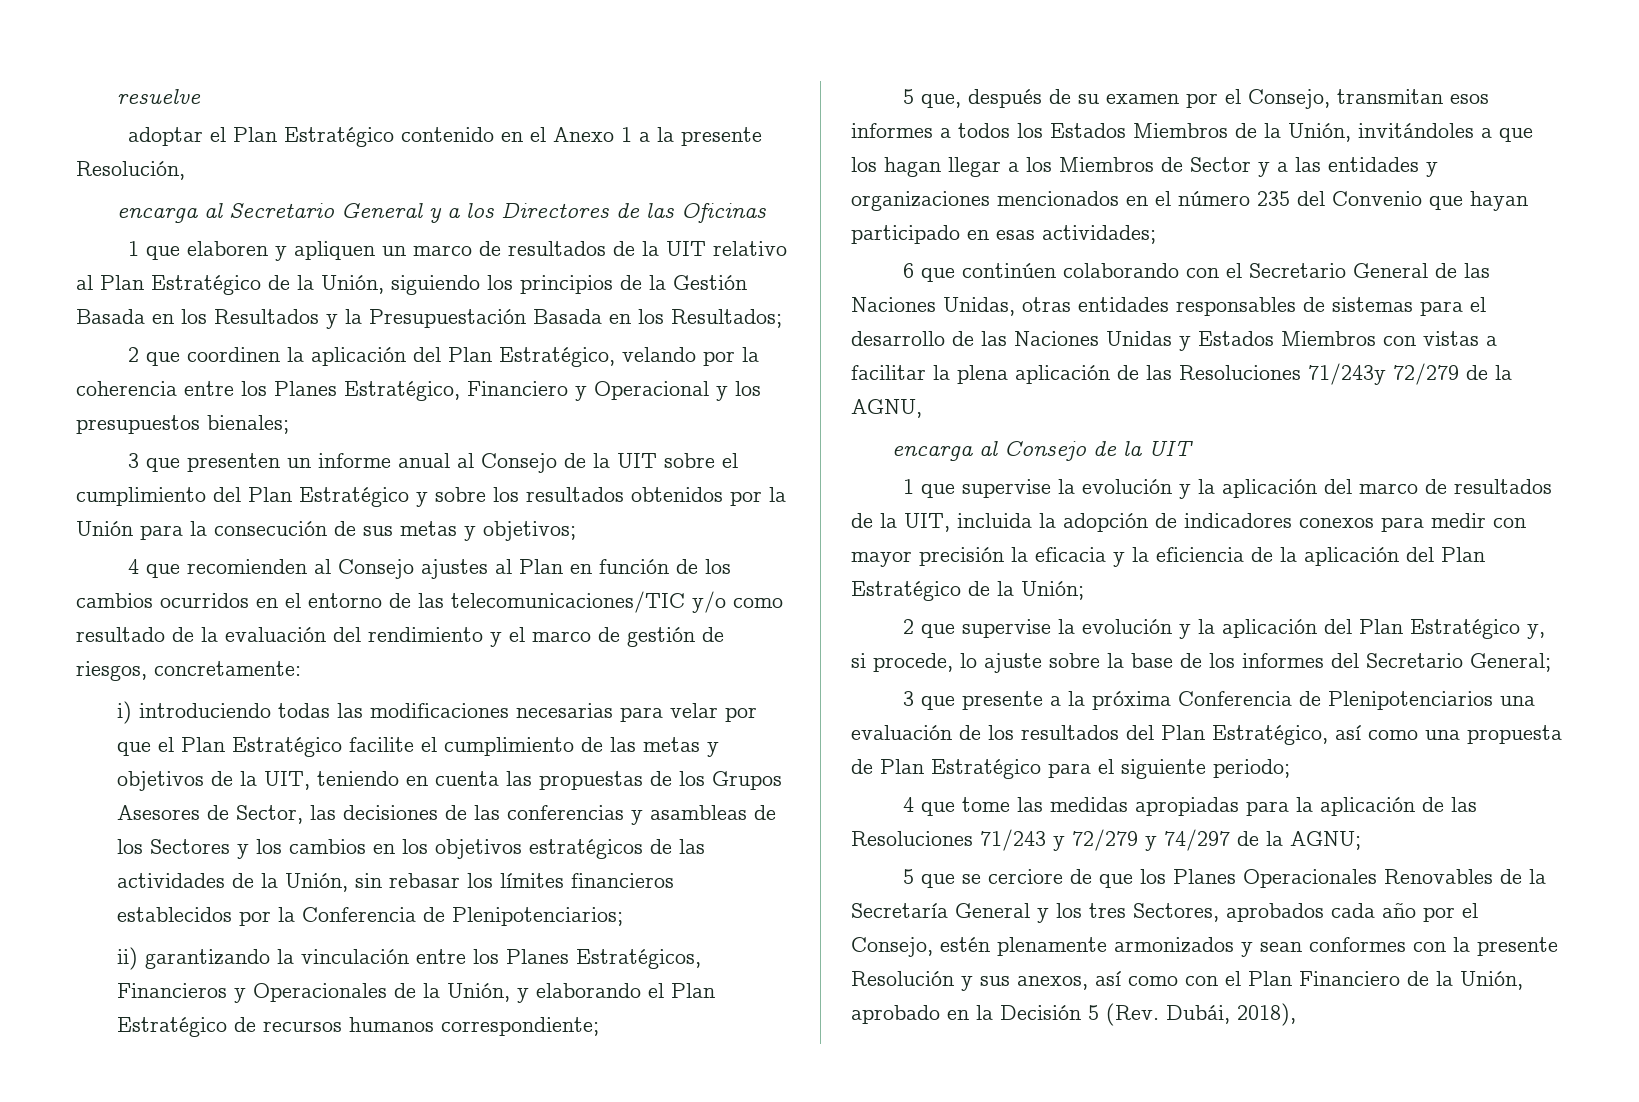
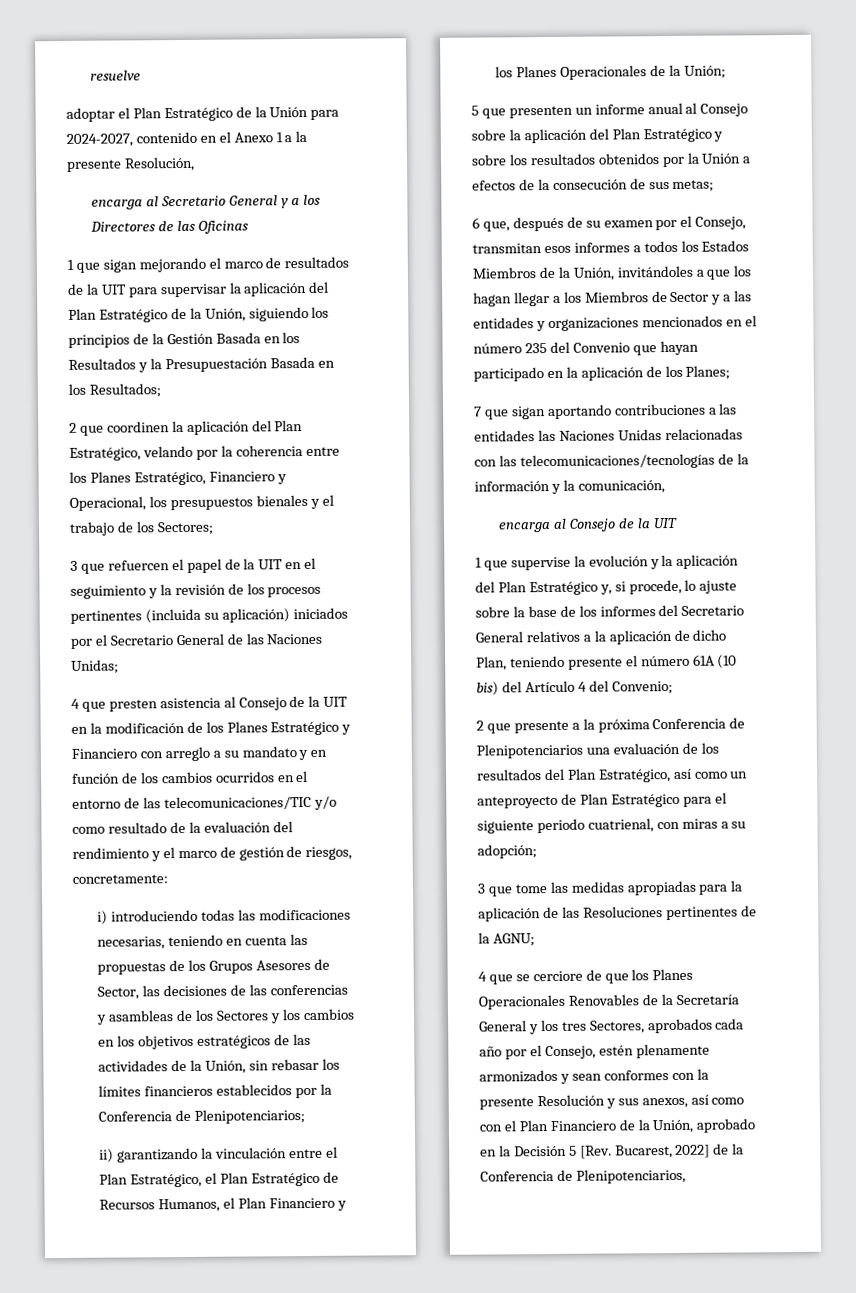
- adoptar el Plan Estratégico contenido en el Anexo 1 a la presente Resolución,
+ adoptar el Plan Estratégico de la Unión para 2024-2027, contenido en el Anexo 1 a la presente Resolución,
- 1 que elaboren y apliquen un marco de resultados de la UIT relativo al Plan Estratégico de la Unión, siguiendo los principios de la Gestión Basada en los Resultados y la Presupuestación Basada en los Resultados;
+ 1 que sigan mejorando el marco de resultados de la UIT para supervisar la aplicación del Plan Estratégico de la Unión, siguiendo los principios de la Gestión Basada en los Resultados y la Presupuestación Basada en los Resultados;
- 2 que coordinen la aplicación del Plan Estratégico, velando por la coherencia entre los Planes Estratégico, Financiero y Operacional y los presupuestos bienales;
- 3 que presenten un informe anual al Consejo de la UIT sobre el cumplimiento del Plan Estratégico y sobre los resultados obtenidos por la Unión para la consecución de sus metas y objetivos;
- 4 que recomienden al Consejo ajustes al Plan en función de los cambios ocurridos en el entorno de las telecomunicaciones/TIC y/o como resultado de la evaluación del rendimiento y el marco de gestión de riesgos, concretamente:
+ 2 que coordinen la aplicación del Plan Estratégico, velando por la coherencia entre los Planes Estratégico, Financiero y Operacional, los presupuestos bienales y el trabajo de los Sectores;
+ 3 que refuercen el papel de la UIT en el seguimiento y la revisión de los procesos pertinentes (incluida su aplicación) iniciados por el Secretario General de las Naciones Unidas;
+ 4 que presten asistencia al Consejo de la UIT en la modificación de los Planes Estratégico y Financiero con arreglo a su mandato y en función de los cambios ocurridos en el entorno de las telecomunicaciones/TIC y/o como resultado de la evaluación del rendimiento y el marco de gestión de riesgos, concretamente:
- i) introduciendo todas las modificaciones necesarias para velar por que el Plan Estratégico facilite el cumplimiento de las metas y objetivos de la UIT, teniendo en cuenta las propuestas de los Grupos Asesores de Sector, las decisiones de las conferencias y asambleas de los Sectores y los cambios en los objetivos estratégicos de las actividades de la Unión, sin rebasar los límites financieros establecidos por la Conferencia de Plenipotenciarios;
+ i) introduciendo todas las modificaciones necesarias, teniendo en cuenta las propuestas de los Grupos Asesores de Sector, las decisiones de las conferencias y asambleas de los Sectores y los cambios en los objetivos estratégicos de las actividades de la Unión, sin rebasar los límites financieros establecidos por la Conferencia de Plenipotenciarios;
- ii) garantizando la vinculación entre los Planes Estratégicos, Financieros y Operacionales de la Unión, y elaborando el Plan Estratégico de recursos humanos correspondiente;
- 5 que, después de su examen por el Consejo, transmitan esos informes a todos los Estados Miembros de la Unión, invitándoles a que los hagan llegar a los Miembros de Sector y a las entidades y organizaciones mencionados en el número 235 del Convenio que hayan participado en esas actividades;
- 6 que continúen colaborando con el Secretario General de las Naciones Unidas, otras entidades responsables de sistemas para el desarrollo de las Naciones Unidas y Estados Miembros con vistas a facilitar la plena aplicación de las Resoluciones 71/243y 72/279 de la AGNU,
+ ii) garantizando la vinculación entre el Plan Estratégico, el Plan Estratégico de Recursos Humanos, el Plan Financiero y los Planes Operacionales de la Unión;
+ 5 que presenten un informe anual al Consejo sobre la aplicación del Plan Estratégico y sobre los resultados obtenidos por la Unión a efectos de la consecución de sus metas;
+ 6 que, después de su examen por el Consejo, transmitan esos informes a todos los Estados Miembros de la Unión, invitándoles a que los hagan llegar a los Miembros de Sector y a las entidades y organizaciones mencionados en el número 235 del Convenio que hayan participado en la aplicación de los Planes;
+ 7 que sigan aportando contribuciones a las entidades las Naciones Unidas relacionadas con las telecomunicaciones/tecnologías de la información y la comunicación,
- 1 que supervise la evolución y la aplicación del marco de resultados de la UIT, incluida la adopción de indicadores conexos para medir con mayor precisión la eficacia y la eficiencia de la aplicación del Plan Estratégico de la Unión;
- 2 que supervise la evolución y la aplicación del Plan Estratégico y, si procede, lo ajuste sobre la base de los informes del Secretario General;
- 3 que presente a la próxima Conferencia de Plenipotenciarios una evaluación de los resultados del Plan Estratégico, así como una propuesta de Plan Estratégico para el siguiente periodo;
- 4 que tome las medidas apropiadas para la aplicación de las Resoluciones 71/243 y 72/279 y 74/297 de la AGNU;
+ 1 que supervise la evolución y la aplicación del Plan Estratégico y, si procede, lo ajuste sobre la base de los informes del Secretario General relativos a la aplicación de dicho Plan, teniendo presente el número 61A (10 bis) del Artículo 4 del Convenio;
+ 2 que presente a la próxima Conferencia de Plenipotenciarios una evaluación de los resultados del Plan Estratégico, así como un anteproyecto de Plan Estratégico para el siguiente periodo cuatrienal, con miras a su adopción;
+ 3 que tome las medidas apropiadas para la aplicación de las Resoluciones pertinentes de la AGNU;
- 5 que se cerciore de que los Planes Operacionales Renovables de la Secretaría General y los tres Sectores, aprobados cada año por el Consejo, estén plenamente armonizados y sean conformes con la presente Resolución y sus anexos, así como con el Plan Financiero de la Unión, aprobado en la Decisión 5 (Rev. Dubái, 2018),
+ 4 que se cerciore de que los Planes Operacionales Renovables de la Secretaría General y los tres Sectores, aprobados cada año por el Consejo, estén plenamente armonizados y sean conformes con la presente Resolución y sus anexos, así como con el Plan Financiero de la Unión, aprobado en la Decisión 5 [Rev. Bucarest, 2022] de la Conferencia de Plenipotenciarios,

